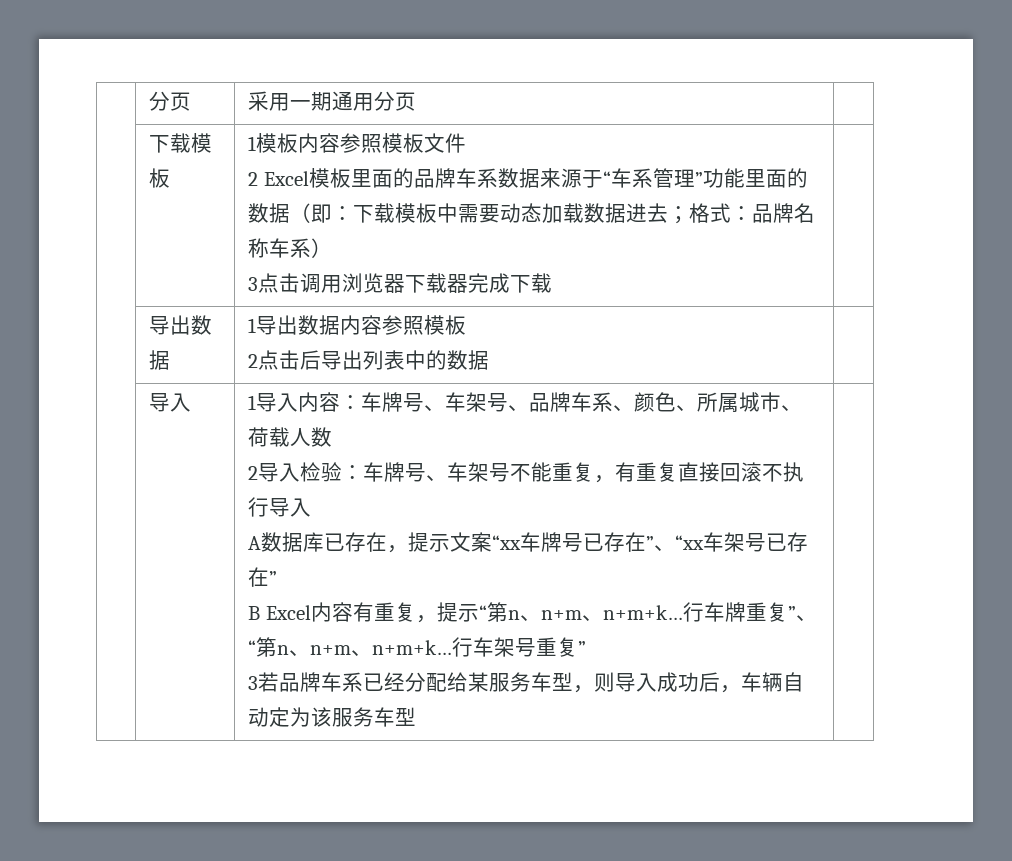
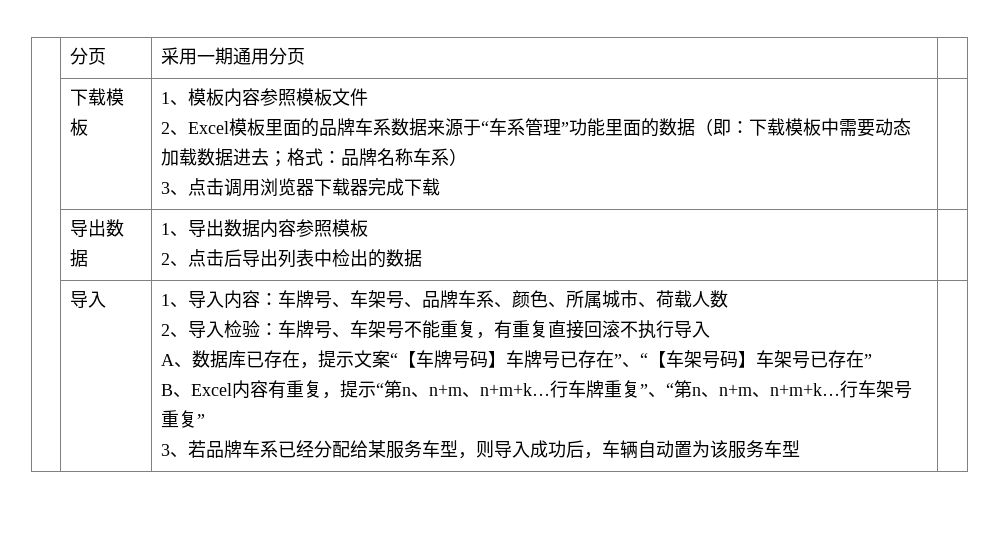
- 1模板内容参照模板文件
+ 1、模板内容参照模板文件
- 2 Excel模板里面的品牌车系数据来源于“车系管理”功能里面的数据（即：下载模板中需要动态加载数据进去；格式：品牌名称车系）
+ 2、Excel模板里面的品牌车系数据来源于“车系管理”功能里面的数据（即：下载模板中需要动态加载数据进去；格式：品牌名称车系）
- 3点击调用浏览器下载器完成下载
+ 3、点击调用浏览器下载器完成下载
- | 导出数据 | 1导出数据内容参照模板
- 2点击后导出列表中的数据 |
+ | 导出数据 | 1、导出数据内容参照模板
+ 2、点击后导出列表中检出的数据 |
- 1导入内容：车牌号、车架号、品牌车系、颜色、所属城市、荷载人数
+ 1、导入内容：车牌号、车架号、品牌车系、颜色、所属城市、荷载人数
- 2导入检验：车牌号、车架号不能重复，有重复直接回滚不执行导入
+ 2、导入检验：车牌号、车架号不能重复，有重复直接回滚不执行导入
- A数据库已存在，提示文案“xx车牌号已存在”、“xx车架号已存在”
+ A、数据库已存在，提示文案“【车牌号码】车牌号已存在”、“【车架号码】车架号已存在”
- B Excel内容有重复，提示“第n、n+m、n+m+k…
+ B、Excel内容有重复，提示“第n、n+m、n+m+k…
- 3若品牌车系已经分配给某服务车型，则导入成功后，车辆自动定为该服务车型
+ 3、若品牌车系已经分配给某服务车型，则导入成功后，车辆自动置为该服务车型

